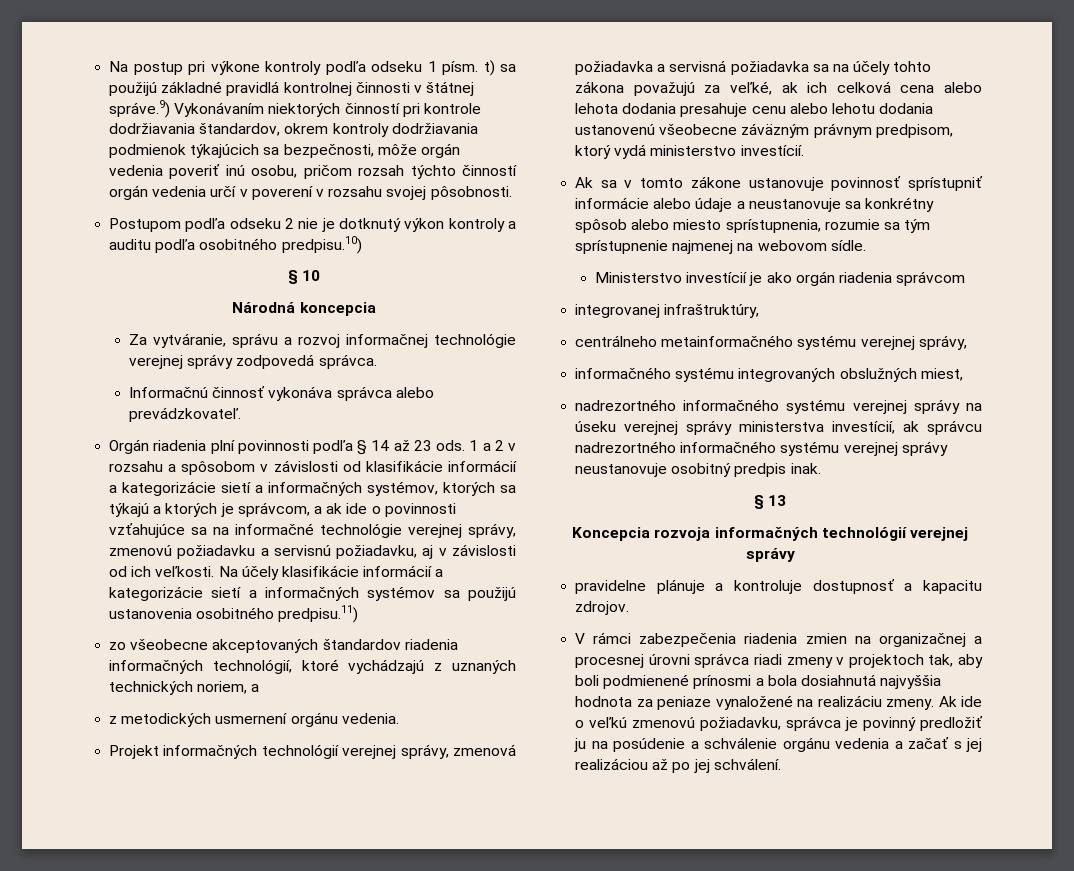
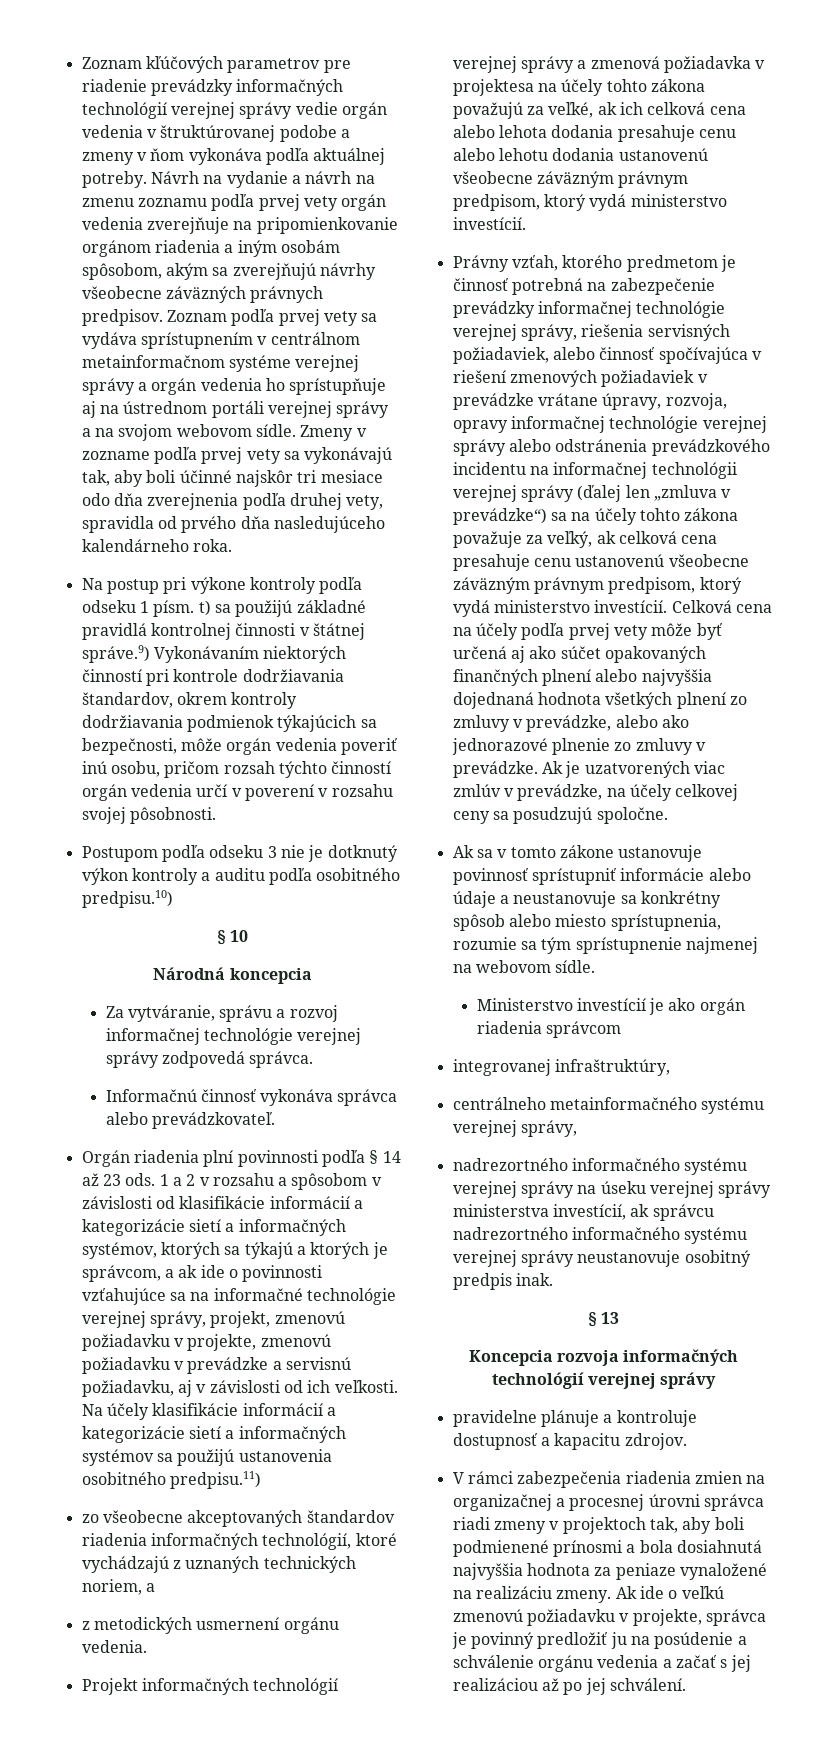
+ Zoznam kľúčových parametrov pre riadenie prevádzky informačných technológií verejnej správy vedie orgán vedenia v štruktúrovanej podobe a zmeny v ňom vykonáva podľa aktuálnej potreby. Návrh na vydanie a návrh na zmenu zoznamu podľa prvej vety orgán vedenia zverejňuje na pripomienkovanie orgánom riadenia a iným osobám spôsobom, akým sa zverejňujú návrhy všeobecne záväzných právnych predpisov. Zoznam podľa prvej vety sa vydáva sprístupnením v centrálnom metainformačnom systéme verejnej správy a orgán vedenia ho sprístupňuje aj na ústrednom portáli verejnej správy a na svojom webovom sídle. Zmeny v zozname podľa prvej vety sa vykonávajú tak, aby boli účinné najskôr tri mesiace odo dňa zverejnenia podľa druhej vety, spravidla od prvého dňa nasledujúceho kalendárneho roka.
- Postupom podľa odseku 2 nie je dotknutý výkon kontroly a auditu podľa osobitného predpisu.10)
+ Postupom podľa odseku 3 nie je dotknutý výkon kontroly a auditu podľa osobitného predpisu.10)
- 1 a 2 v rozsahu a spôsobom v závislosti od klasifikácie informácií a kategorizácie sietí a informačných systémov, ktorých sa týkajú a ktorých je správcom, a ak ide o povinnosti vzťahujúce sa na informačné technológie verejnej správy, zmenovú požiadavku a servisnú požiadavku, aj v závislosti od ich veľkosti.
+ 1 a 2 v rozsahu a spôsobom v závislosti od klasifikácie informácií a kategorizácie sietí a informačných systémov, ktorých sa týkajú a ktorých je správcom, a ak ide o povinnosti vzťahujúce sa na informačné technológie verejnej správy, projekt, zmenovú požiadavku v projekte, zmenovú požiadavku v prevádzke a servisnú požiadavku, aj v závislosti od ich veľkosti.
- Projekt informačných technológií verejnej správy, zmenová požiadavka a servisná požiadavka sa na účely tohto zákona považujú za veľké, ak ich celková cena alebo lehota dodania presahuje cenu alebo lehotu dodania ustanovenú všeobecne záväzným právnym predpisom, ktorý vydá ministerstvo investícií.
+ Projekt informačných technológií verejnej správy a zmenová požiadavka v projektesa na účely tohto zákona považujú za veľké, ak ich celková cena alebo lehota dodania presahuje cenu alebo lehotu dodania ustanovenú všeobecne záväzným právnym predpisom, ktorý vydá ministerstvo investícií.
+ Právny vzťah, ktorého predmetom je činnosť potrebná na zabezpečenie prevádzky informačnej technológie verejnej správy, riešenia servisných požiadaviek, alebo činnosť spočívajúca v riešení zmenových požiadaviek v prevádzke vrátane úpravy, rozvoja, opravy informačnej technológie verejnej správy alebo odstránenia prevádzkového incidentu na informačnej technológii verejnej správy (ďalej len „zmluva v prevádzke“) sa na účely tohto zákona považuje za veľký, ak celková cena presahuje cenu ustanovenú všeobecne záväzným právnym predpisom, ktorý vydá ministerstvo investícií. Celková cena na účely podľa prvej vety môže byť určená aj ako súčet opakovaných finančných plnení alebo najvyššia dojednaná hodnota všetkých plnení zo zmluvy v prevádzke, alebo ako jednorazové plnenie zo zmluvy v prevádzke. Ak je uzatvorených viac zmlúv v prevádzke, na účely celkovej ceny sa posudzujú spoločne.
- informačného systému integrovaných obslužných miest,
- Ak ide o veľkú zmenovú požiadavku, správca je povinný predložiť ju na posúdenie a schválenie orgánu vedenia a začať s jej realizáciou až po jej schválení.
+ Ak ide o veľkú zmenovú požiadavku v projekte, správca je povinný predložiť ju na posúdenie a schválenie orgánu vedenia a začať s jej realizáciou až po jej schválení.

